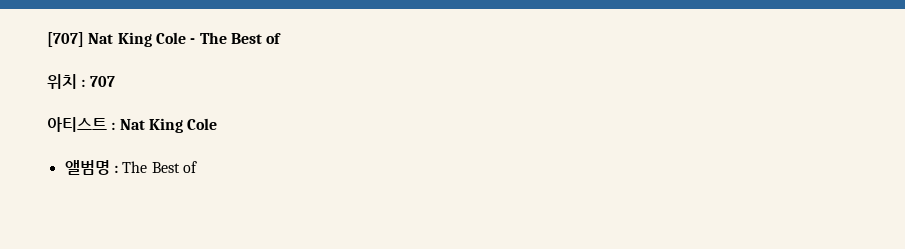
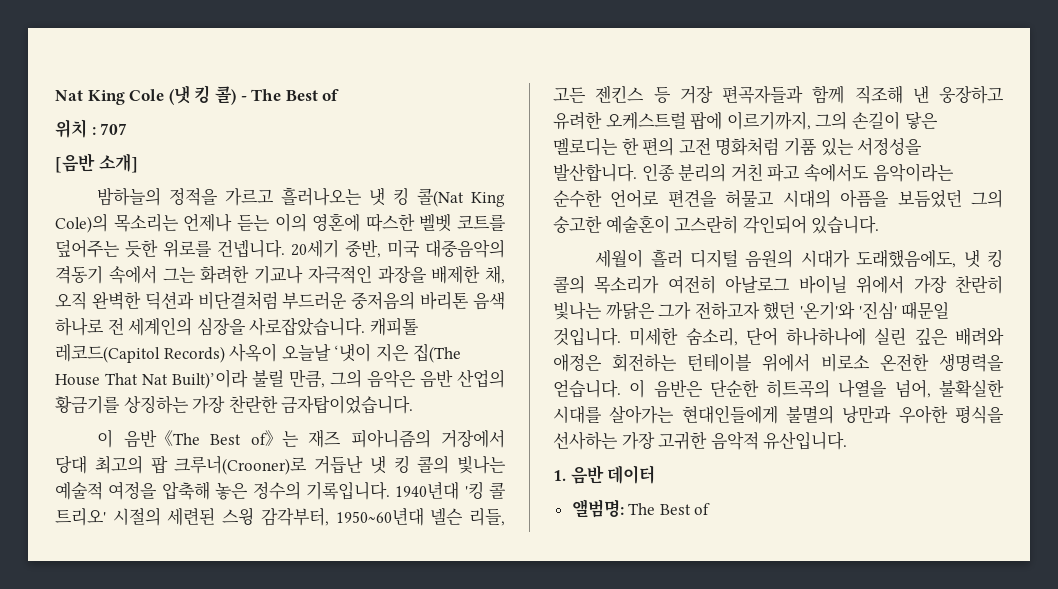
- [707] Nat King Cole - The Best of
+ Nat King Cole (냇 킹 콜) - The Best of
- 아티스트 : Nat King Cole
- 앨범명 : The Best of
+ [음반 소개]
+ 밤하늘의 정적을 가르고 흘러나오는 냇 킹 콜(Nat King Cole)의 목소리는 언제나 듣는 이의 영혼에 따스한 벨벳 코트를 덮어주는 듯한 위로를 건넵니다. 20세기 중반, 미국 대중음악의 격동기 속에서 그는 화려한 기교나 자극적인 과장을 배제한 채, 오직 완벽한 딕션과 비단결처럼 부드러운 중저음의 바리톤 음색 하나로 전 세계인의 심장을 사로잡았습니다. 캐피톨 레코드(Capitol Records) 사옥이 오늘날 ‘냇이 지은 집(The House That Nat Built)’이라 불릴 만큼, 그의 음악은 음반 산업의 황금기를 상징하는 가장 찬란한 금자탑이었습니다.
+ 이 음반《The Best of》는 재즈 피아니즘의 거장에서 당대 최고의 팝 크루너(Crooner)로 거듭난 냇 킹 콜의 빛나는 예술적 여정을 압축해 놓은 정수의 기록입니다. 1940년대 '킹 콜 트리오' 시절의 세련된 스윙 감각부터, 1950~60년대 넬슨 리들, 고든 젠킨스 등 거장 편곡자들과 함께 직조해 낸 웅장하고 유려한 오케스트럴 팝에 이르기까지, 그의 손길이 닿은 멜로디는 한 편의 고전 명화처럼 기품 있는 서정성을 발산합니다. 인종 분리의 거친 파고 속에서도 음악이라는 순수한 언어로 편견을 허물고 시대의 아픔을 보듬었던 그의 숭고한 예술혼이 고스란히 각인되어 있습니다.
+ 세월이 흘러 디지털 음원의 시대가 도래했음에도, 냇 킹 콜의 목소리가 여전히 아날로그 바이닐 위에서 가장 찬란히 빛나는 까닭은 그가 전하고자 했던 '온기'와 '진심' 때문일 것입니다. 미세한 숨소리, 단어 하나하나에 실린 깊은 배려와 애정은 회전하는 턴테이블 위에서 비로소 온전한 생명력을 얻습니다. 이 음반은 단순한 히트곡의 나열을 넘어, 불확실한 시대를 살아가는 현대인들에게 불멸의 낭만과 우아한 평식을 선사하는 가장 고귀한 음악적 유산입니다.
+ 1. 음반 데이터
+ 앨범명: The Best of

